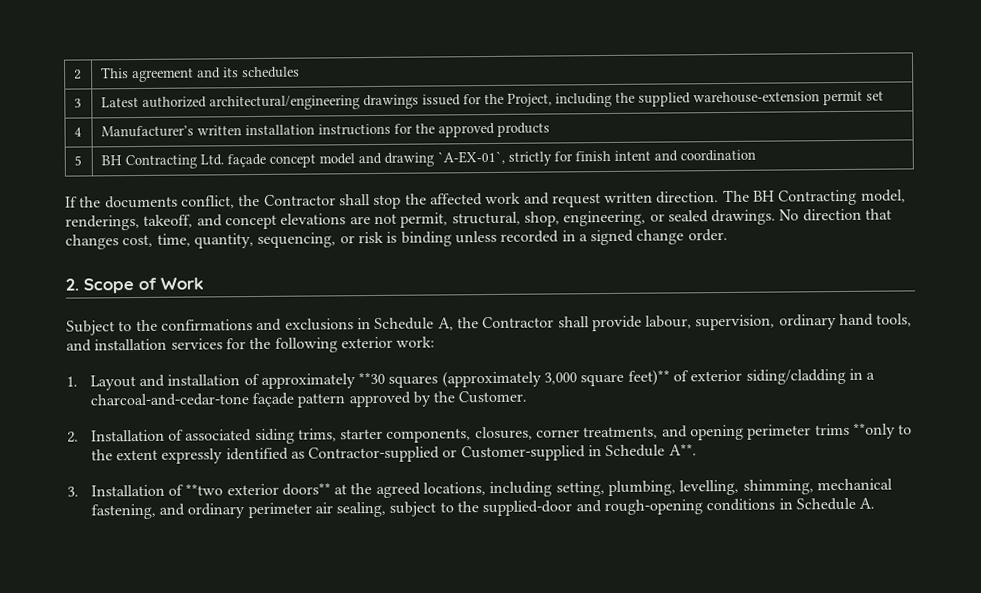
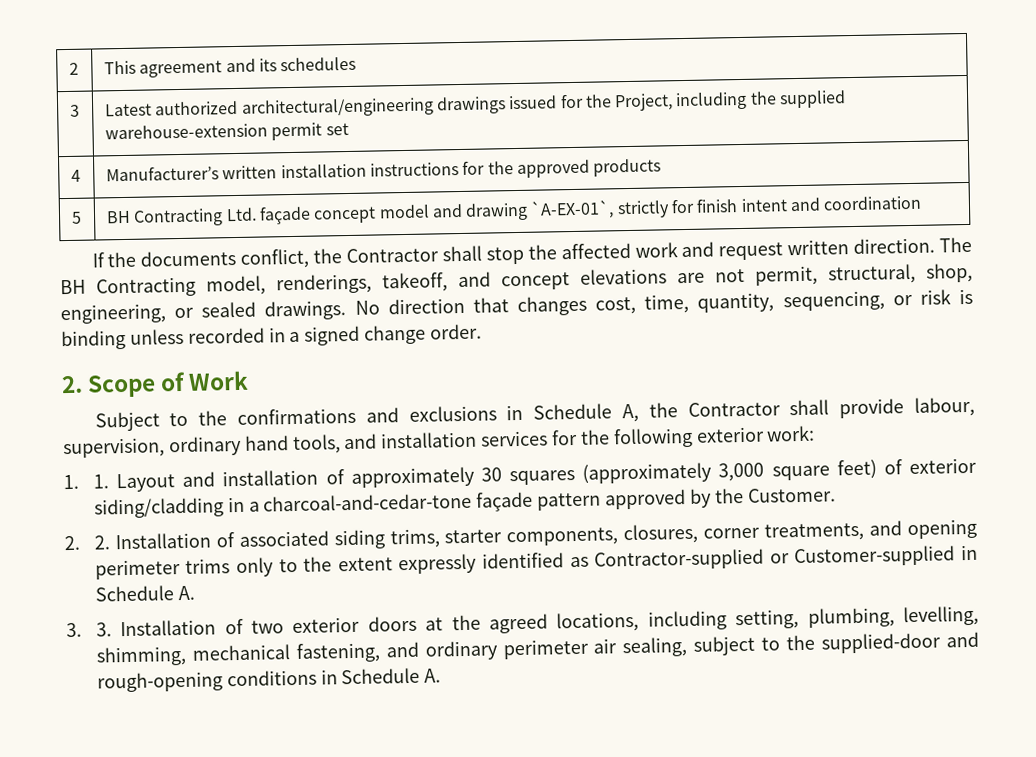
- 1. Layout and installation of approximately **30 squares (approximately 3,000 square feet)** of exterior siding/cladding in a charcoal-and-cedar-tone façade pattern approved by the Customer.
+ 1. 1. Layout and installation of approximately 30 squares (approximately 3,000 square feet) of exterior siding/cladding in a charcoal-and-cedar-tone façade pattern approved by the Customer.
- 2. Installation of associated siding trims, starter components, closures, corner treatments, and opening perimeter trims **only to the extent expressly identified as Contractor-supplied or Customer-supplied in Schedule A**.
- 3. Installation of **two exterior doors** at the agreed locations, including setting, plumbing, levelling, shimming, mechanical fastening, and ordinary perimeter air sealing, subject to the supplied-door and rough-opening conditions in Schedule A.
+ 2. 2. Installation of associated siding trims, starter components, closures, corner treatments, and opening perimeter trims only to the extent expressly identified as Contractor-supplied or Customer-supplied in Schedule A.
+ 3. 3. Installation of two exterior doors at the agreed locations, including setting, plumbing, levelling, shimming, mechanical fastening, and ordinary perimeter air sealing, subject to the supplied-door and rough-opening conditions in Schedule A.

